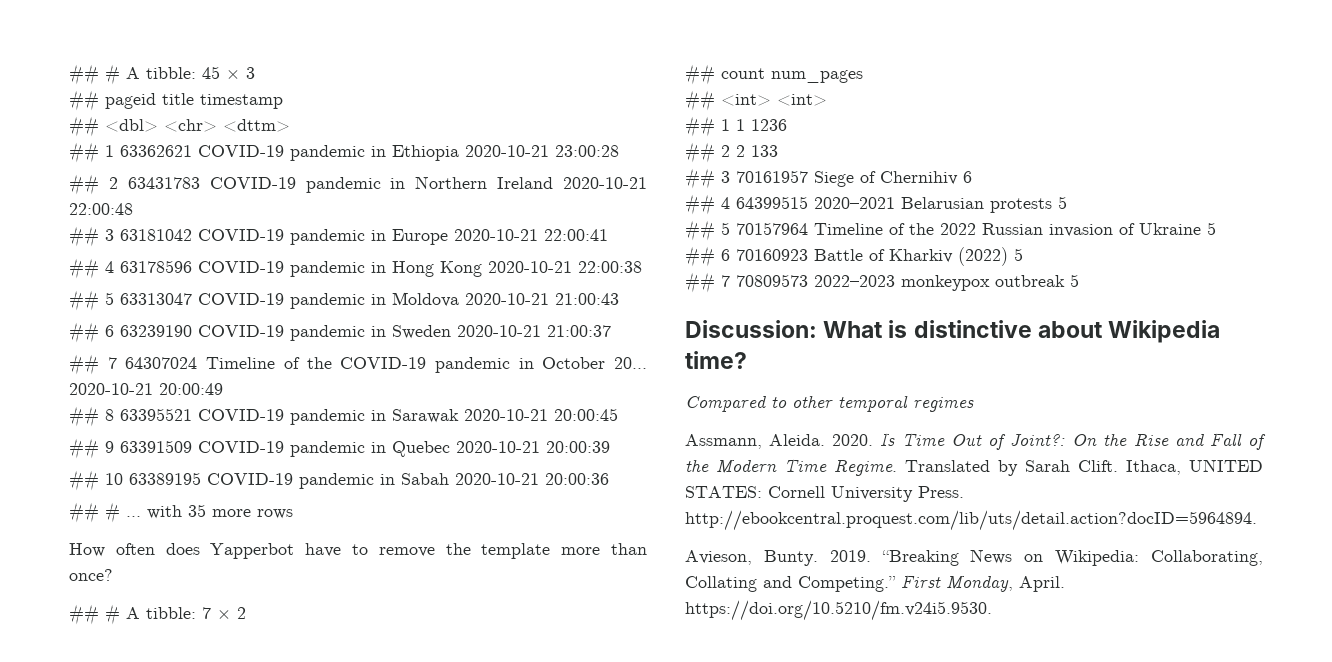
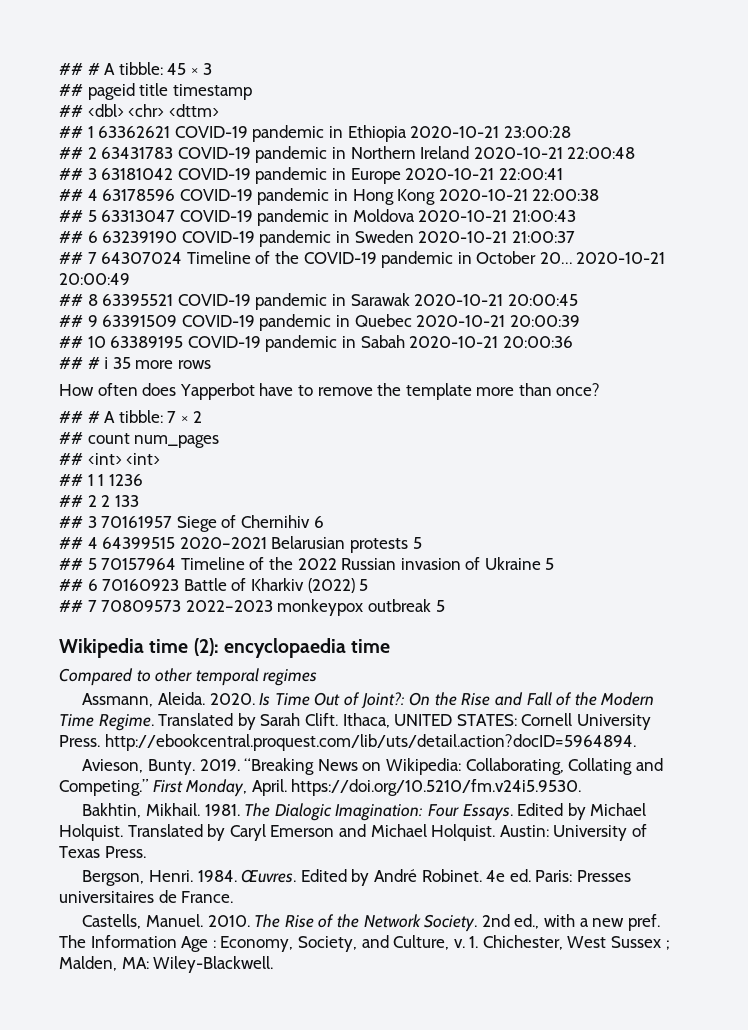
- ## # … with 35 more rows
+ ## # ℹ 35 more rows
- Discussion: What is distinctive about Wikipedia time?
+ Wikipedia time (2): encyclopaedia time
+ Bakhtin, Mikhail. 1981. The Dialogic Imagination: Four Essays. Edited by Michael Holquist. Translated by Caryl Emerson and Michael Holquist. Austin: University of Texas Press.
+ Bergson, Henri. 1984. Œuvres. Edited by André Robinet. 4e ed. Paris: Presses universitaires de France.
+ Castells, Manuel. 2010. The Rise of the Network Society. 2nd ed., with a new pref. The Information Age : Economy, Society, and Culture, v. 1. Chichester, West Sussex ; Malden, MA: Wiley-Blackwell.

